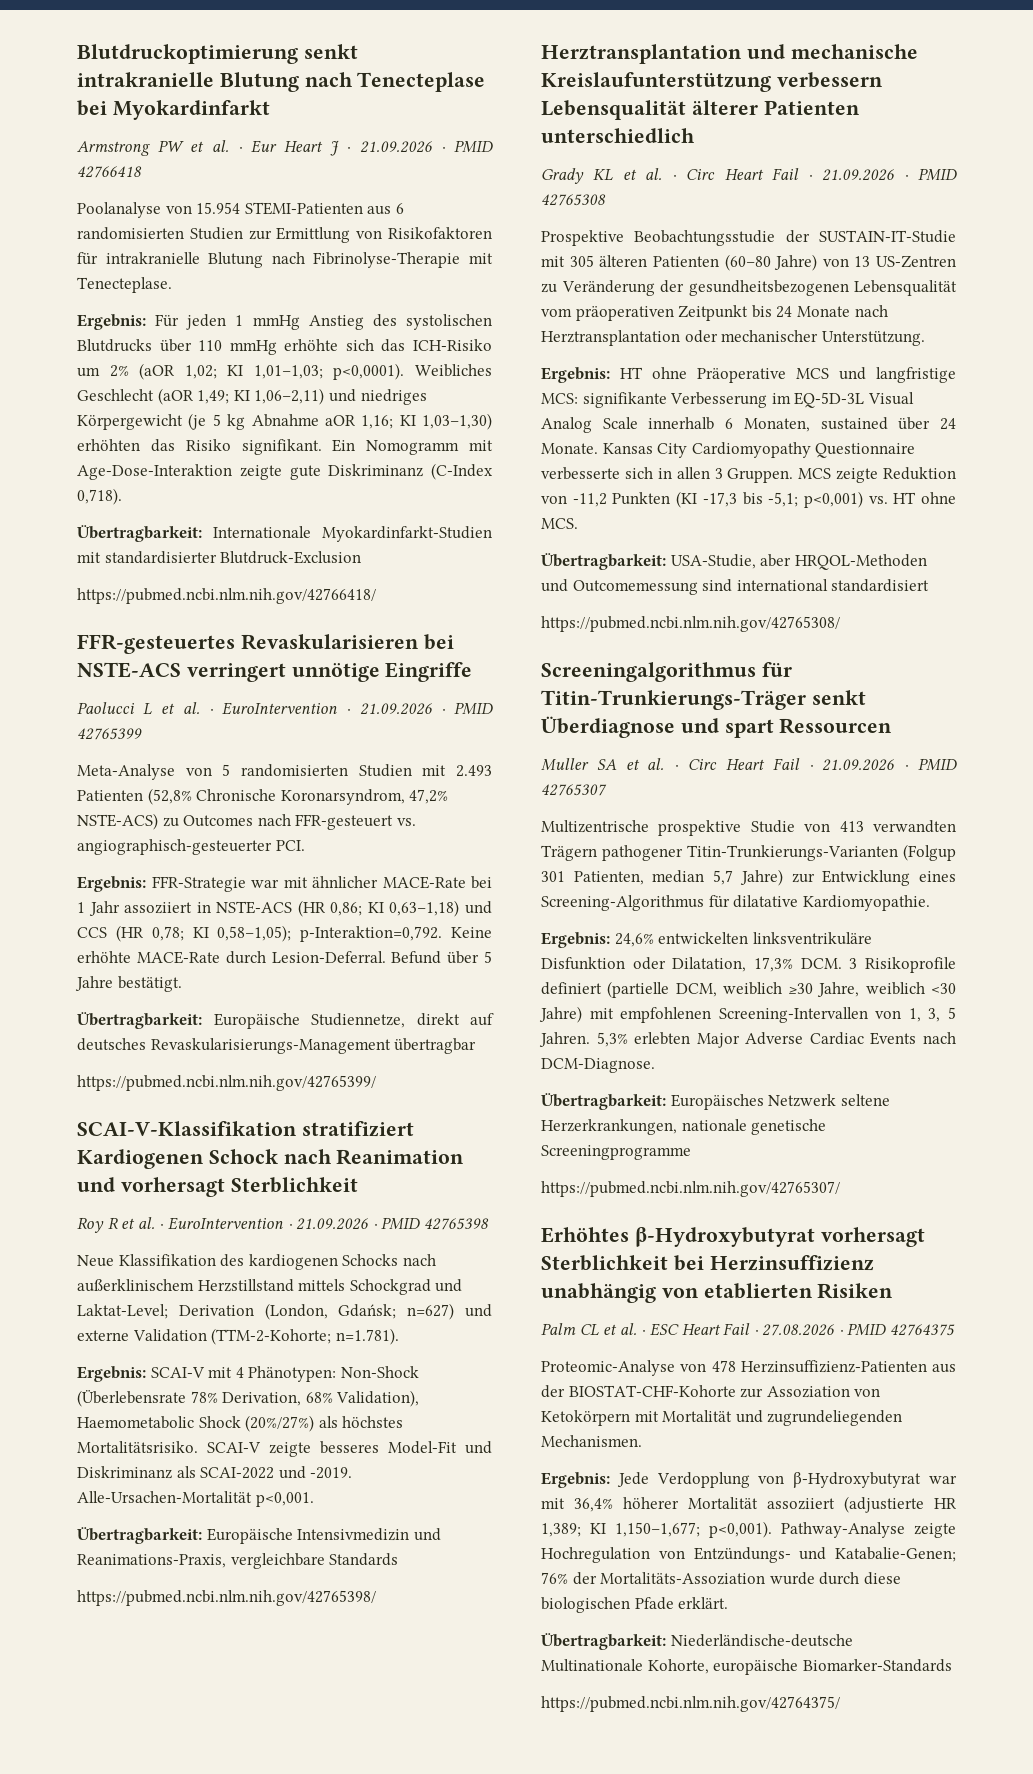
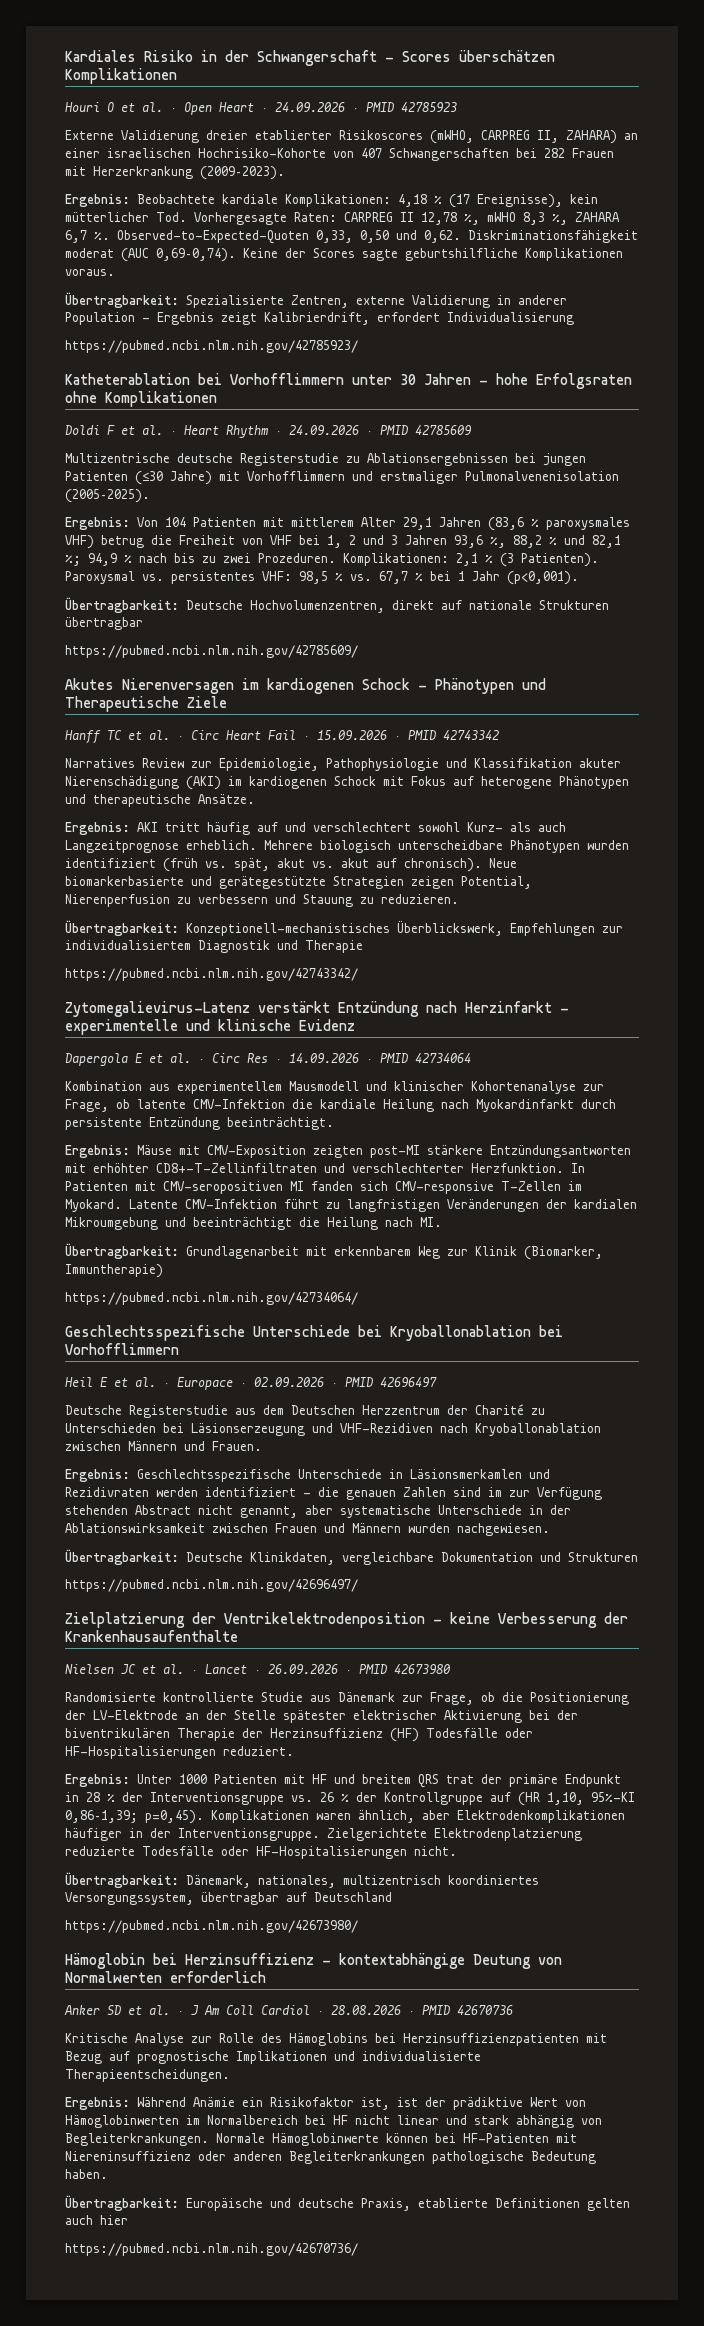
- Blutdruckoptimierung senkt intrakranielle Blutung nach Tenecteplase bei Myokardinfarkt
- Armstrong PW et al. · Eur Heart J · 21.09.2026 · PMID 42766418
- Poolanalyse von 15.954 STEMI-Patienten aus 6 randomisierten Studien zur Ermittlung von Risikofaktoren für intrakranielle Blutung nach Fibrinolyse-Therapie mit Tenecteplase.
- Ergebnis: Für jeden 1 mmHg Anstieg des systolischen Blutdrucks über 110 mmHg erhöhte sich das ICH-Risiko um 2% (aOR 1,02; KI 1,01–1,03; p<0,0001). Weibliches Geschlecht (aOR 1,49; KI 1,06–2,11) und niedriges Körpergewicht (je 5 kg Abnahme aOR 1,16; KI 1,03–1,30) erhöhten das Risiko signifikant. Ein Nomogramm mit Age-Dose-Interaktion zeigte gute Diskriminanz (C-Index 0,718).
- Übertragbarkeit: Internationale Myokardinfarkt-Studien mit standardisierter Blutdruck-Exclusion
- https://pubmed.ncbi.nlm.nih.gov/42766418/
- FFR-gesteuertes Revaskularisieren bei NSTE-ACS verringert unnötige Eingriffe
- Paolucci L et al. · EuroIntervention · 21.09.2026 · PMID 42765399
- Meta-Analyse von 5 randomisierten Studien mit 2.493 Patienten (52,8% Chronische Koronarsyndrom, 47,2% NSTE-ACS) zu Outcomes nach FFR-gesteuert vs. angiographisch-gesteuerter PCI.
- Ergebnis: FFR-Strategie war mit ähnlicher MACE-Rate bei 1 Jahr assoziiert in NSTE-ACS (HR 0,86; KI 0,63–1,18) und CCS (HR 0,78; KI 0,58–1,05); p-Interaktion=0,792. Keine erhöhte MACE-Rate durch Lesion-Deferral. Befund über 5 Jahre bestätigt.
- Übertragbarkeit: Europäische Studiennetze, direkt auf deutsches Revaskularisierungs-Management übertragbar
- https://pubmed.ncbi.nlm.nih.gov/42765399/
- SCAI-V-Klassifikation stratifiziert Kardiogenen Schock nach Reanimation und vorhersagt Sterblichkeit
- Roy R et al. · EuroIntervention · 21.09.2026 · PMID 42765398
- Neue Klassifikation des kardiogenen Schocks nach außerklinischem Herzstillstand mittels Schockgrad und Laktat-Level; Derivation (London, Gdańsk; n=627) und externe Validation (TTM-2-Kohorte; n=1.781).
- Ergebnis: SCAI-V mit 4 Phänotypen: Non-Shock (Überlebensrate 78% Derivation, 68% Validation), Haemometabolic Shock (20%/27%) als höchstes Mortalitätsrisiko. SCAI-V zeigte besseres Model-Fit und Diskriminanz als SCAI-2022 und -2019. Alle-Ursachen-Mortalität p<0,001.
- Übertragbarkeit: Europäische Intensivmedizin und Reanimations-Praxis, vergleichbare Standards
- https://pubmed.ncbi.nlm.nih.gov/42765398/
- Herztransplantation und mechanische Kreislaufunterstützung verbessern Lebensqualität älterer Patienten unterschiedlich
- Grady KL et al. · Circ Heart Fail · 21.09.2026 · PMID 42765308
- Prospektive Beobachtungsstudie der SUSTAIN-IT-Studie mit 305 älteren Patienten (60–80 Jahre) von 13 US-Zentren zu Veränderung der gesundheitsbezogenen Lebensqualität vom präoperativen Zeitpunkt bis 24 Monate nach Herztransplantation oder mechanischer Unterstützung.
- Ergebnis: HT ohne Präoperative MCS und langfristige MCS: signifikante Verbesserung im EQ-5D-3L Visual Analog Scale innerhalb 6 Monaten, sustained über 24 Monate. Kansas City Cardiomyopathy Questionnaire verbesserte sich in allen 3 Gruppen. MCS zeigte Reduktion von -11,2 Punkten (KI -17,3 bis -5,1; p<0,001) vs. HT ohne MCS.
- Übertragbarkeit: USA-Studie, aber HRQOL-Methoden und Outcomemessung sind international standardisiert
- https://pubmed.ncbi.nlm.nih.gov/42765308/
- Screeningalgorithmus für Titin-Trunkierungs-Träger senkt Überdiagnose und spart Ressourcen
- Muller SA et al. · Circ Heart Fail · 21.09.2026 · PMID 42765307
- Multizentrische prospektive Studie von 413 verwandten Trägern pathogener Titin-Trunkierungs-Varianten (Folgup 301 Patienten, median 5,7 Jahre) zur Entwicklung eines Screening-Algorithmus für dilatative Kardiomyopathie.
- Ergebnis: 24,6% entwickelten linksventrikuläre Disfunktion oder Dilatation, 17,3% DCM. 3 Risikoprofile definiert (partielle DCM, weiblich ≥30 Jahre, weiblich <30 Jahre) mit empfohlenen Screening-Intervallen von 1, 3, 5 Jahren. 5,3% erlebten Major Adverse Cardiac Events nach DCM-Diagnose.
- Übertragbarkeit: Europäisches Netzwerk seltene Herzerkrankungen, nationale genetische Screeningprogramme
- https://pubmed.ncbi.nlm.nih.gov/42765307/
- Erhöhtes β-Hydroxybutyrat vorhersagt Sterblichkeit bei Herzinsuffizienz unabhängig von etablierten Risiken
- Palm CL et al. · ESC Heart Fail · 27.08.2026 · PMID 42764375
- Proteomic-Analyse von 478 Herzinsuffizienz-Patienten aus der BIOSTAT-CHF-Kohorte zur Assoziation von Ketokörpern mit Mortalität und zugrundeliegenden Mechanismen.
- Ergebnis: Jede Verdopplung von β-Hydroxybutyrat war mit 36,4% höherer Mortalität assoziiert (adjustierte HR 1,389; KI 1,150–1,677; p<0,001). Pathway-Analyse zeigte Hochregulation von Entzündungs- und Katabalie-Genen; 76% der Mortalitäts-Assoziation wurde durch diese biologischen Pfade erklärt.
- Übertragbarkeit: Niederländische-deutsche Multinationale Kohorte, europäische Biomarker-Standards
- https://pubmed.ncbi.nlm.nih.gov/42764375/
+ Kardiales Risiko in der Schwangerschaft - Scores überschätzen Komplikationen
+ Houri O et al. · Open Heart · 24.09.2026 · PMID 42785923
+ Externe Validierung dreier etablierter Risikoscores (mWHO, CARPREG II, ZAHARA) an einer israelischen Hochrisiko-Kohorte von 407 Schwangerschaften bei 282 Frauen mit Herzerkrankung (2009–2023).
+ Ergebnis: Beobachtete kardiale Komplikationen: 4,18 % (17 Ereignisse), kein mütterlicher Tod. Vorhergesagte Raten: CARPREG II 12,78 %, mWHO 8,3 %, ZAHARA 6,7 %. Observed-to-Expected-Quoten 0,33, 0,50 und 0,62. Diskriminationsfähigkeit moderat (AUC 0,69–0,74). Keine der Scores sagte geburtshilfliche Komplikationen voraus.
+ Übertragbarkeit: Spezialisierte Zentren, externe Validierung in anderer Population - Ergebnis zeigt Kalibrierdrift, erfordert Individualisierung
+ https://pubmed.ncbi.nlm.nih.gov/42785923/
+ Katheterablation bei Vorhofflimmern unter 30 Jahren - hohe Erfolgsraten ohne Komplikationen
+ Doldi F et al. · Heart Rhythm · 24.09.2026 · PMID 42785609
+ Multizentrische deutsche Registerstudie zu Ablationsergebnissen bei jungen Patienten (≤30 Jahre) mit Vorhofflimmern und erstmaliger Pulmonalvenenisolation (2005–2025).
+ Ergebnis: Von 104 Patienten mit mittlerem Alter 29,1 Jahren (83,6 % paroxysmales VHF) betrug die Freiheit von VHF bei 1, 2 und 3 Jahren 93,6 %, 88,2 % und 82,1 %; 94,9 % nach bis zu zwei Prozeduren. Komplikationen: 2,1 % (3 Patienten). Paroxysmal vs. persistentes VHF: 98,5 % vs. 67,7 % bei 1 Jahr (p<0,001).
+ Übertragbarkeit: Deutsche Hochvolumenzentren, direkt auf nationale Strukturen übertragbar
+ https://pubmed.ncbi.nlm.nih.gov/42785609/
+ Akutes Nierenversagen im kardiogenen Schock - Phänotypen und Therapeutische Ziele
+ Hanff TC et al. · Circ Heart Fail · 15.09.2026 · PMID 42743342
+ Narratives Review zur Epidemiologie, Pathophysiologie und Klassifikation akuter Nierenschädigung (AKI) im kardiogenen Schock mit Fokus auf heterogene Phänotypen und therapeutische Ansätze.
+ Ergebnis: AKI tritt häufig auf und verschlechtert sowohl Kurz- als auch Langzeitprognose erheblich. Mehrere biologisch unterscheidbare Phänotypen wurden identifiziert (früh vs. spät, akut vs. akut auf chronisch). Neue biomarkerbasierte und gerätegestützte Strategien zeigen Potential, Nierenperfusion zu verbessern und Stauung zu reduzieren.
+ Übertragbarkeit: Konzeptionell-mechanistisches Überblickswerk, Empfehlungen zur individualisiertem Diagnostik und Therapie
+ https://pubmed.ncbi.nlm.nih.gov/42743342/
+ Zytomegalievirus-Latenz verstärkt Entzündung nach Herzinfarkt - experimentelle und klinische Evidenz
+ Dapergola E et al. · Circ Res · 14.09.2026 · PMID 42734064
+ Kombination aus experimentellem Mausmodell und klinischer Kohortenanalyse zur Frage, ob latente CMV-Infektion die kardiale Heilung nach Myokardinfarkt durch persistente Entzündung beeinträchtigt.
+ Ergebnis: Mäuse mit CMV-Exposition zeigten post-MI stärkere Entzündungsantworten mit erhöhter CD8+-T-Zellinfiltraten und verschlechterter Herzfunktion. In Patienten mit CMV-seropositiven MI fanden sich CMV-responsive T-Zellen im Myokard. Latente CMV-Infektion führt zu langfristigen Veränderungen der kardialen Mikroumgebung und beeinträchtigt die Heilung nach MI.
+ Übertragbarkeit: Grundlagenarbeit mit erkennbarem Weg zur Klinik (Biomarker, Immuntherapie)
+ https://pubmed.ncbi.nlm.nih.gov/42734064/
+ Geschlechtsspezifische Unterschiede bei Kryoballonablation bei Vorhofflimmern
+ Heil E et al. · Europace · 02.09.2026 · PMID 42696497
+ Deutsche Registerstudie aus dem Deutschen Herzzentrum der Charité zu Unterschieden bei Läsionserzeugung und VHF-Rezidiven nach Kryoballonablation zwischen Männern und Frauen.
+ Ergebnis: Geschlechtsspezifische Unterschiede in Läsionsmerkamlen und Rezidivraten werden identifiziert - die genauen Zahlen sind im zur Verfügung stehenden Abstract nicht genannt, aber systematische Unterschiede in der Ablationswirksamkeit zwischen Frauen und Männern wurden nachgewiesen.
+ Übertragbarkeit: Deutsche Klinikdaten, vergleichbare Dokumentation und Strukturen
+ https://pubmed.ncbi.nlm.nih.gov/42696497/
+ Zielplatzierung der Ventrikelektrodenposition - keine Verbesserung der Krankenhausaufenthalte
+ Nielsen JC et al. · Lancet · 26.09.2026 · PMID 42673980
+ Randomisierte kontrollierte Studie aus Dänemark zur Frage, ob die Positionierung der LV-Elektrode an der Stelle spätester elektrischer Aktivierung bei der biventrikulären Therapie der Herzinsuffizienz (HF) Todesfälle oder HF-Hospitalisierungen reduziert.
+ Ergebnis: Unter 1000 Patienten mit HF und breitem QRS trat der primäre Endpunkt in 28 % der Interventionsgruppe vs. 26 % der Kontrollgruppe auf (HR 1,10, 95%-KI 0,86–1,39; p=0,45). Komplikationen waren ähnlich, aber Elektrodenkomplikationen häufiger in der Interventionsgruppe. Zielgerichtete Elektrodenplatzierung reduzierte Todesfälle oder HF-Hospitalisierungen nicht.
+ Übertragbarkeit: Dänemark, nationales, multizentrisch koordiniertes Versorgungssystem, übertragbar auf Deutschland
+ https://pubmed.ncbi.nlm.nih.gov/42673980/
+ Hämoglobin bei Herzinsuffizienz - kontextabhängige Deutung von Normalwerten erforderlich
+ Anker SD et al. · J Am Coll Cardiol · 28.08.2026 · PMID 42670736
+ Kritische Analyse zur Rolle des Hämoglobins bei Herzinsuffizienzpatienten mit Bezug auf prognostische Implikationen und individualisierte Therapieentscheidungen.
+ Ergebnis: Während Anämie ein Risikofaktor ist, ist der prädiktive Wert von Hämoglobinwerten im Normalbereich bei HF nicht linear und stark abhängig von Begleiterkrankungen. Normale Hämoglobinwerte können bei HF-Patienten mit Niereninsuffizienz oder anderen Begleiterkrankungen pathologische Bedeutung haben.
+ Übertragbarkeit: Europäische und deutsche Praxis, etablierte Definitionen gelten auch hier
+ https://pubmed.ncbi.nlm.nih.gov/42670736/

